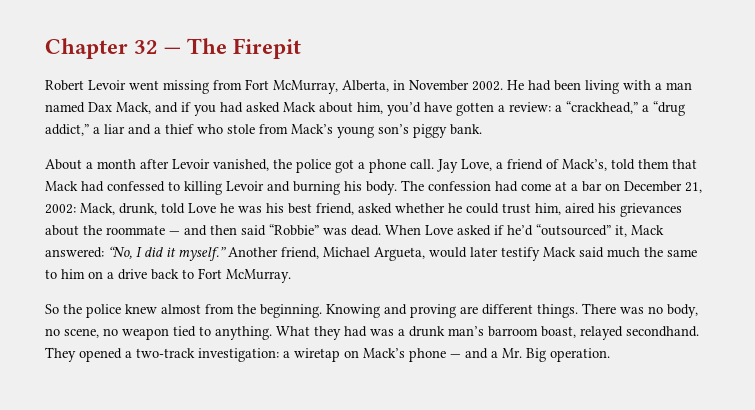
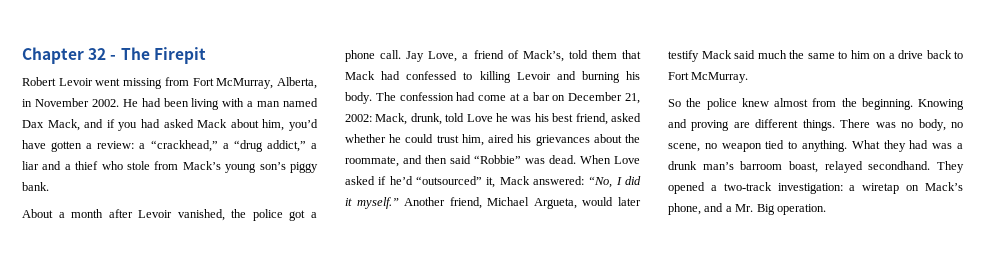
- Chapter 32 — The Firepit
+ Chapter 32 - The Firepit
- The confession had come at a bar on December 21, 2002: Mack, drunk, told Love he was his best friend, asked whether he could trust him, aired his grievances about the roommate — and then said “Robbie” was dead.
+ The confession had come at a bar on December 21, 2002: Mack, drunk, told Love he was his best friend, asked whether he could trust him, aired his grievances about the roommate, and then said “Robbie” was dead.
- They opened a two-track investigation: a wiretap on Mack’s phone — and a Mr. Big operation.
+ They opened a two-track investigation: a wiretap on Mack’s phone, and a Mr. Big operation.

